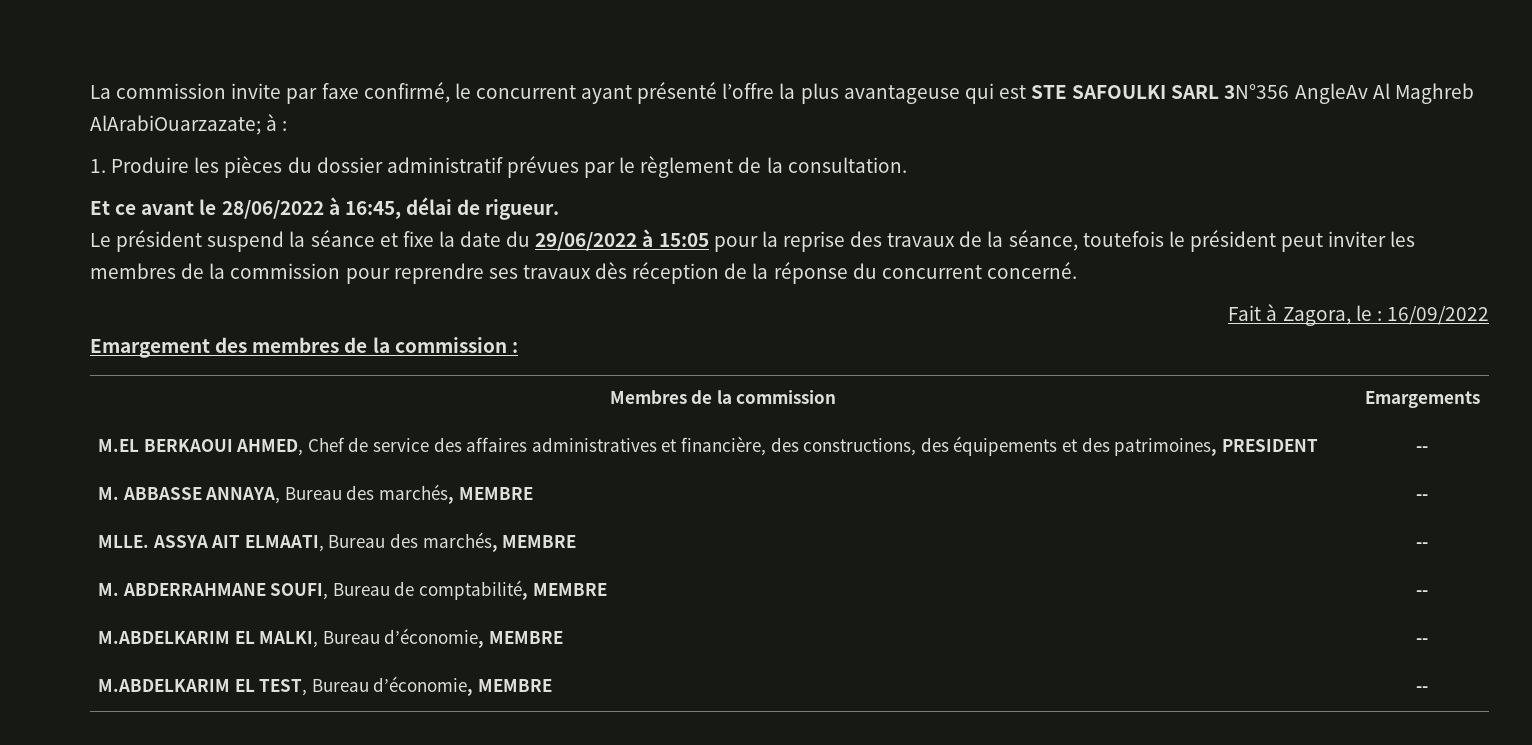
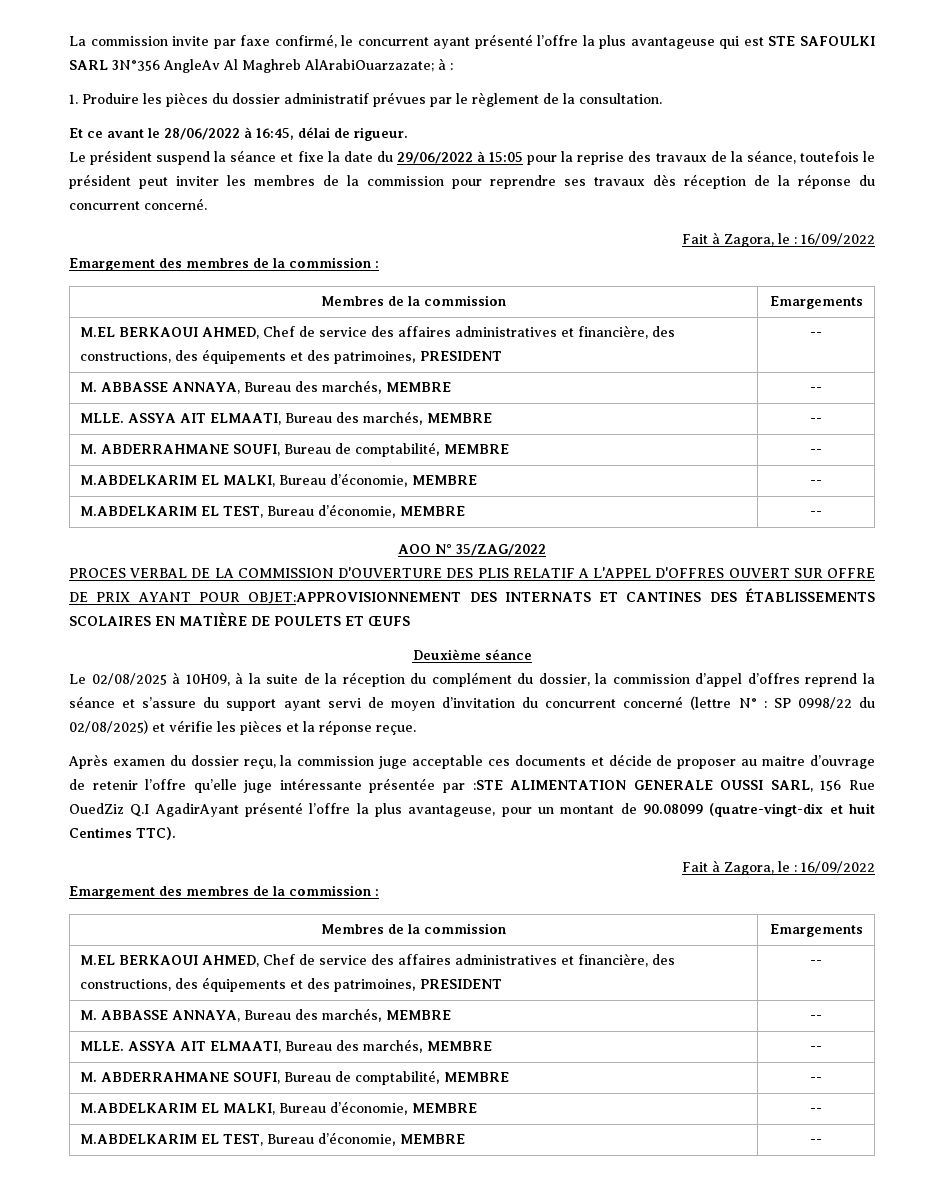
+ AOO N° 35/ZAG/2022
+ PROCES VERBAL DE LA COMMISSION D'OUVERTURE DES PLIS RELATIF A L'APPEL D'OFFRES OUVERT SUR OFFRE DE PRIX AYANT POUR OBJET:APPROVISIONNEMENT DES INTERNATS ET CANTINES DES ÉTABLISSEMENTS SCOLAIRES EN MATIÈRE DE POULETS ET ŒUFS
+ Deuxième séance
+ Le 02/08/2025 à 10H09, à la suite de la réception du complément du dossier, la commission d’appel d’offres reprend la séance et s’assure du support ayant servi de moyen d’invitation du concurrent concerné (lettre N° : SP 0998/22 du 02/08/2025) et vérifie les pièces et la réponse reçue.
+ Après examen du dossier reçu, la commission juge acceptable ces documents et décide de proposer au maitre d’ouvrage de retenir l’offre qu’elle juge intéressante présentée par :STE ALIMENTATION GENERALE OUSSI SARL, 156 Rue OuedZiz Q.I AgadirAyant présenté l’offre la plus avantageuse, pour un montant de 90.08099 (quatre-vingt-dix et huit Centimes TTC).
+ Fait à Zagora, le : 16/09/2022
+ Emargement des membres de la commission :
+ Membres de la commission | Emargements
+ M.EL BERKAOUI AHMED, Chef de service des affaires administratives et financière, des constructions, des équipements et des patrimoines, PRESIDENT | --
+ M. ABBASSE ANNAYA, Bureau des marchés, MEMBRE | --
+ MLLE. ASSYA AIT ELMAATI, Bureau des marchés, MEMBRE | --
+ M. ABDERRAHMANE SOUFI, Bureau de comptabilité, MEMBRE | --
+ M.ABDELKARIM EL MALKI, Bureau d’économie, MEMBRE | --
+ M.ABDELKARIM EL TEST, Bureau d’économie, MEMBRE | --

